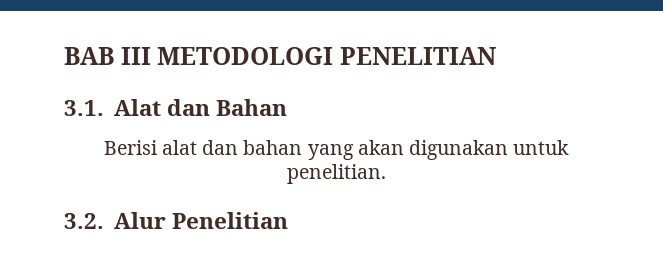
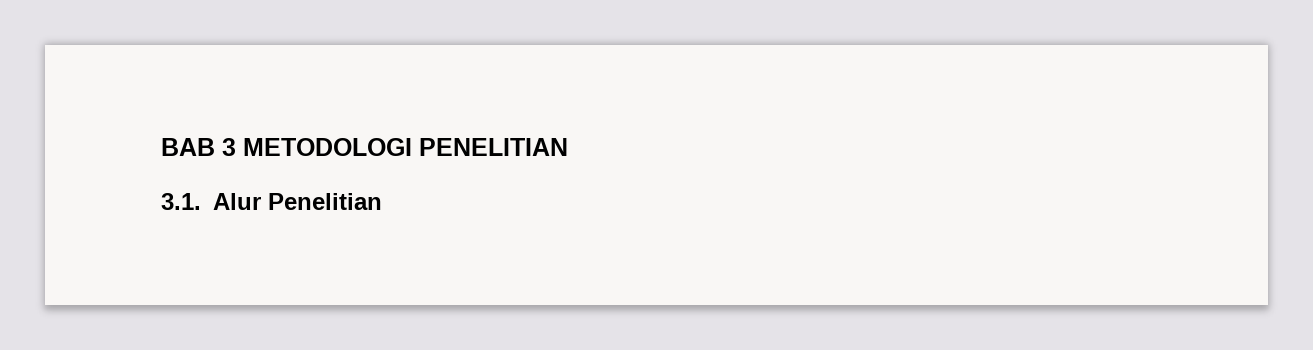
- BAB III METODOLOGI PENELITIAN
+ BAB 3 METODOLOGI PENELITIAN
- 3.1. Alat dan Bahan
- Berisi alat dan bahan yang akan digunakan untuk penelitian.
- 3.2. Alur Penelitian
+ 3.1. Alur Penelitian

